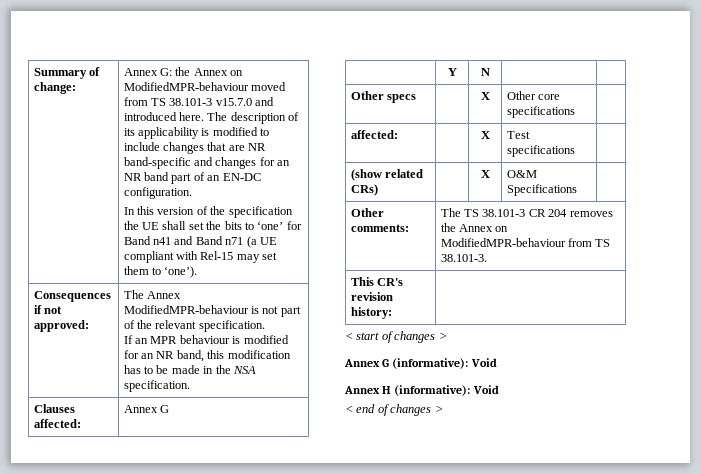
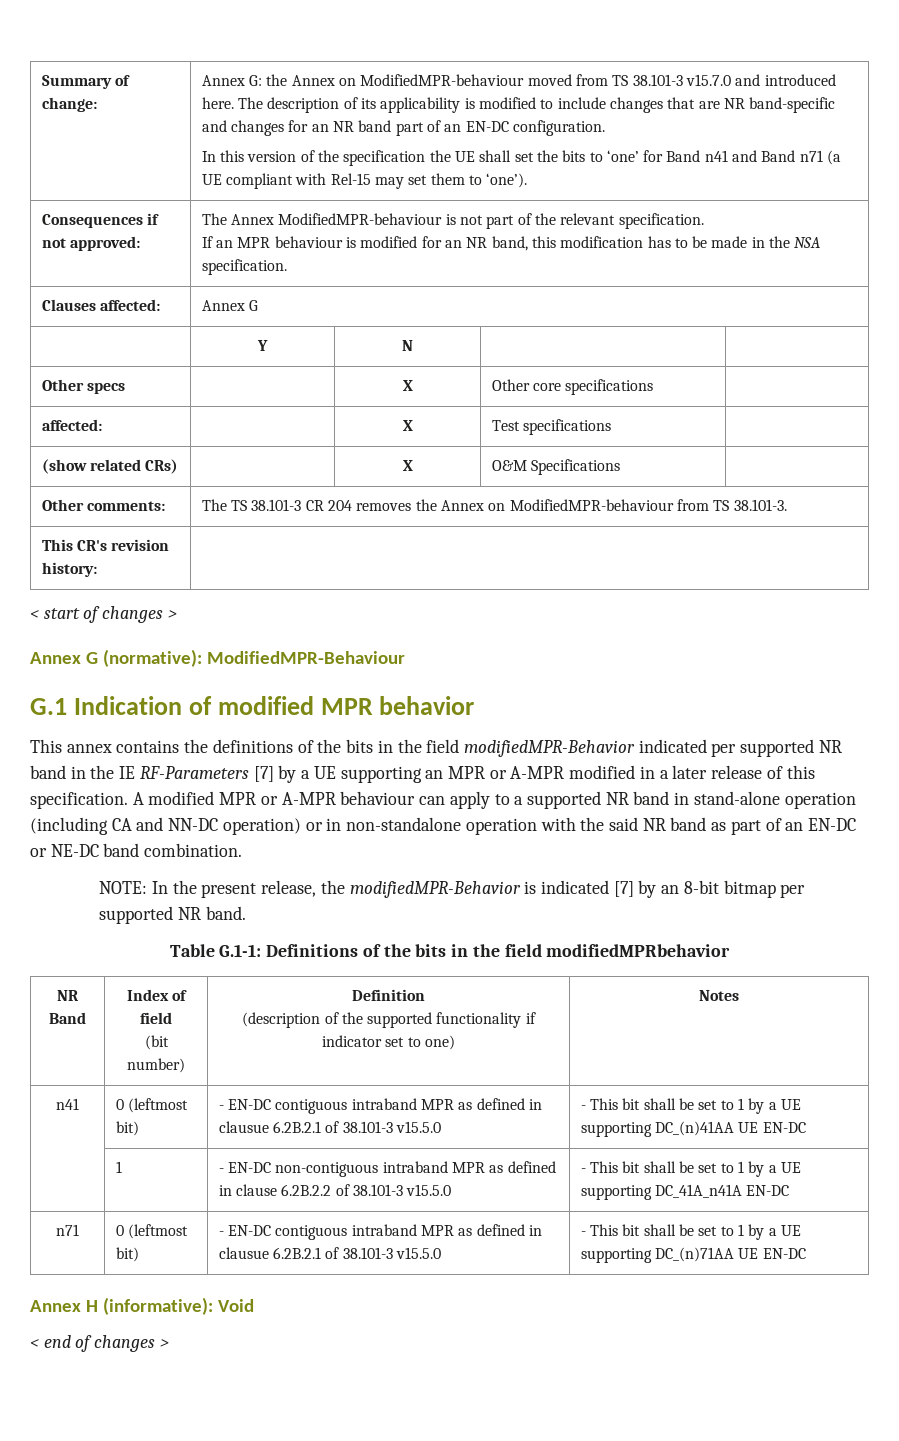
- Annex G (informative): Void
+ Annex G (normative): ModifiedMPR-Behaviour
+ G.1 Indication of modified MPR behavior
+ This annex contains the definitions of the bits in the field modifiedMPR-Behavior indicated per supported NR band in the IE RF-Parameters [7] by a UE supporting an MPR or A-MPR modified in a later release of this specification. A modified MPR or A-MPR behaviour can apply to a supported NR band in stand-alone operation (including CA and NN-DC operation) or in non-standalone operation with the said NR band as part of an EN-DC or NE-DC band combination.
+ NOTE: In the present release, the modifiedMPR-Behavior is indicated [7] by an 8-bit bitmap per supported NR band.
+ Table G.1-1: Definitions of the bits in the field modifiedMPRbehavior
+ NR Band | Index of field
+ (bit number) | Definition
+ (description of the supported functionality if indicator set to one) | Notes
+ n41 | 0 (leftmost bit) | - EN-DC contiguous intraband MPR as defined in clausue 6.2B.2.1 of 38.101-3 v15.5.0 | - This bit shall be set to 1 by a UE supporting DC_(n)41AA UE EN-DC
+ | 1 | - EN-DC non-contiguous intraband MPR as defined in clause 6.2B.2.2 of 38.101-3 v15.5.0 | - This bit shall be set to 1 by a UE supporting DC_41A_n41A EN-DC
+ n71 | 0 (leftmost bit) | - EN-DC contiguous intraband MPR as defined in clausue 6.2B.2.1 of 38.101-3 v15.5.0 | - This bit shall be set to 1 by a UE supporting DC_(n)71AA UE EN-DC

